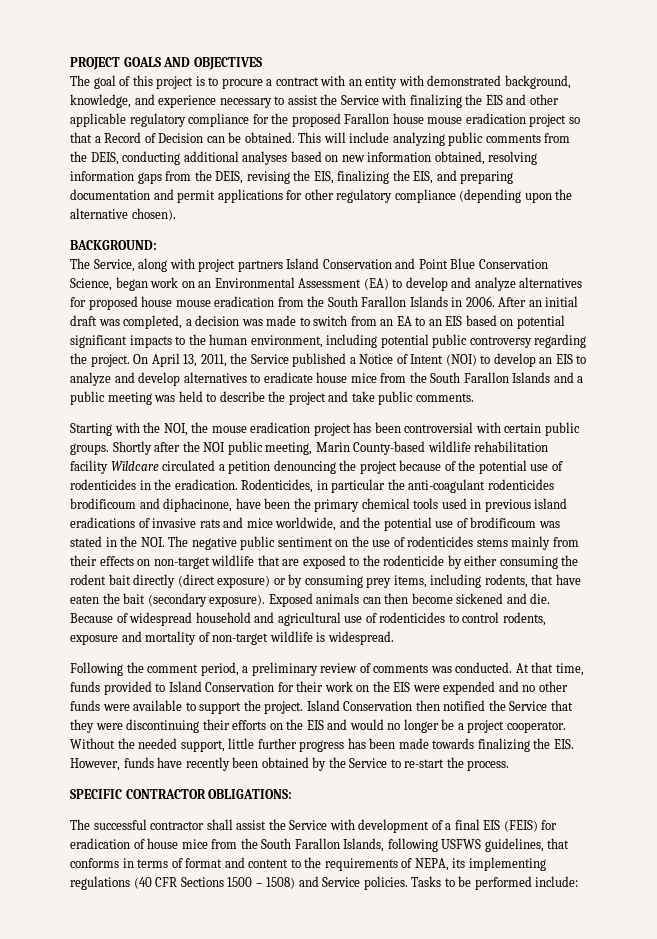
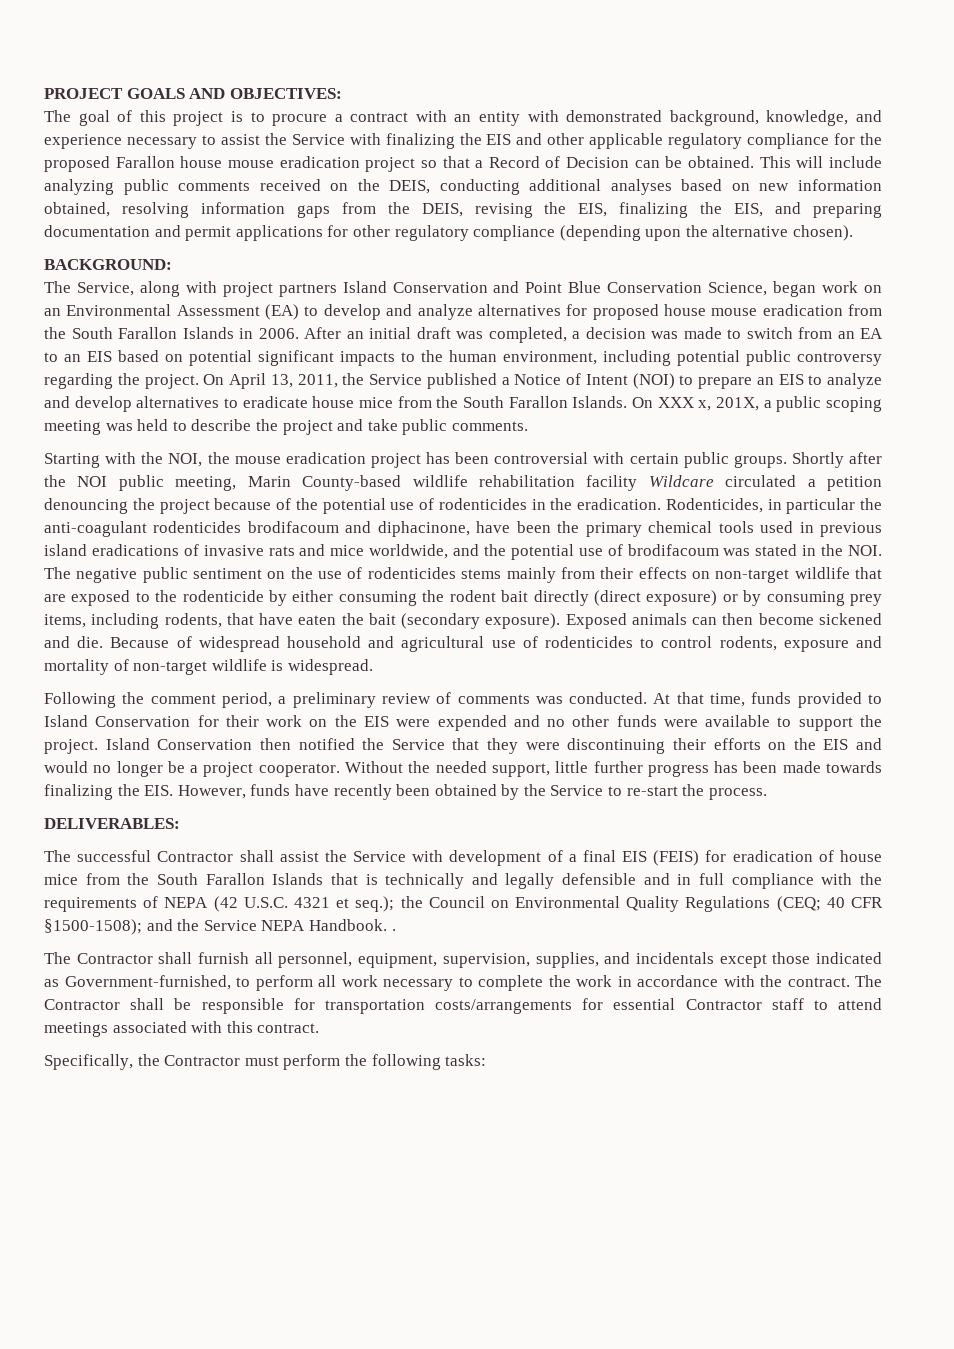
- PROJECT GOALS AND OBJECTIVES
+ PROJECT GOALS AND OBJECTIVES:
- This will include analyzing public comments from the DEIS, conducting additional analyses based on new information obtained, resolving information gaps from the DEIS, revising the EIS, finalizing the EIS, and preparing documentation and permit applications for other regulatory compliance (depending upon the alternative chosen).
+ This will include analyzing public comments received on the DEIS, conducting additional analyses based on new information obtained, resolving information gaps from the DEIS, revising the EIS, finalizing the EIS, and preparing documentation and permit applications for other regulatory compliance (depending upon the alternative chosen).
- On April 13, 2011, the Service published a Notice of Intent (NOI) to develop an EIS to analyze and develop alternatives to eradicate house mice from the South Farallon Islands and a public meeting was held to describe the project and take public comments.
+ On April 13, 2011, the Service published a Notice of Intent (NOI) to prepare an EIS to analyze and develop alternatives to eradicate house mice from the South Farallon Islands. On XXX x, 201X, a public scoping meeting was held to describe the project and take public comments.
- Rodenticides, in particular the anti-coagulant rodenticides brodificoum and diphacinone, have been the primary chemical tools used in previous island eradications of invasive rats and mice worldwide, and the potential use of brodificoum was stated in the NOI. The negative public sentiment on the use of rodenticides stems mainly from their effects on non-target wildlife that are exposed to the rodenticide by either consuming the rodent bait directly (direct exposure) or by consuming prey items, including rodents, that have eaten the bait (secondary exposure).
+ Rodenticides, in particular the anti-coagulant rodenticides brodifacoum and diphacinone, have been the primary chemical tools used in previous island eradications of invasive rats and mice worldwide, and the potential use of brodifacoum was stated in the NOI. The negative public sentiment on the use of rodenticides stems mainly from their effects on non-target wildlife that are exposed to the rodenticide by either consuming the rodent bait directly (direct exposure) or by consuming prey items, including rodents, that have eaten the bait (secondary exposure).
- SPECIFIC CONTRACTOR OBLIGATIONS:
+ DELIVERABLES:
- The successful contractor shall assist the Service with development of a final EIS (FEIS) for eradication of house mice from the South Farallon Islands, following USFWS guidelines, that conforms in terms of format and content to the requirements of NEPA, its implementing regulations (40 CFR Sections 1500 – 1508) and Service policies. Tasks to be performed include:
+ The successful Contractor shall assist the Service with development of a final EIS (FEIS) for eradication of house mice from the South Farallon Islands that is technically and legally defensible and in full compliance with the requirements of NEPA (42 U.S.C. 4321 et seq.); the Council on Environmental Quality Regulations (CEQ; 40 CFR §1500-1508); and the Service NEPA Handbook. .
+ The Contractor shall furnish all personnel, equipment, supervision, supplies, and incidentals except those indicated as Government-furnished, to perform all work necessary to complete the work in accordance with the contract. The Contractor shall be responsible for transportation costs/arrangements for essential Contractor staff to attend meetings associated with this contract.
+ Specifically, the Contractor must perform the following tasks:

